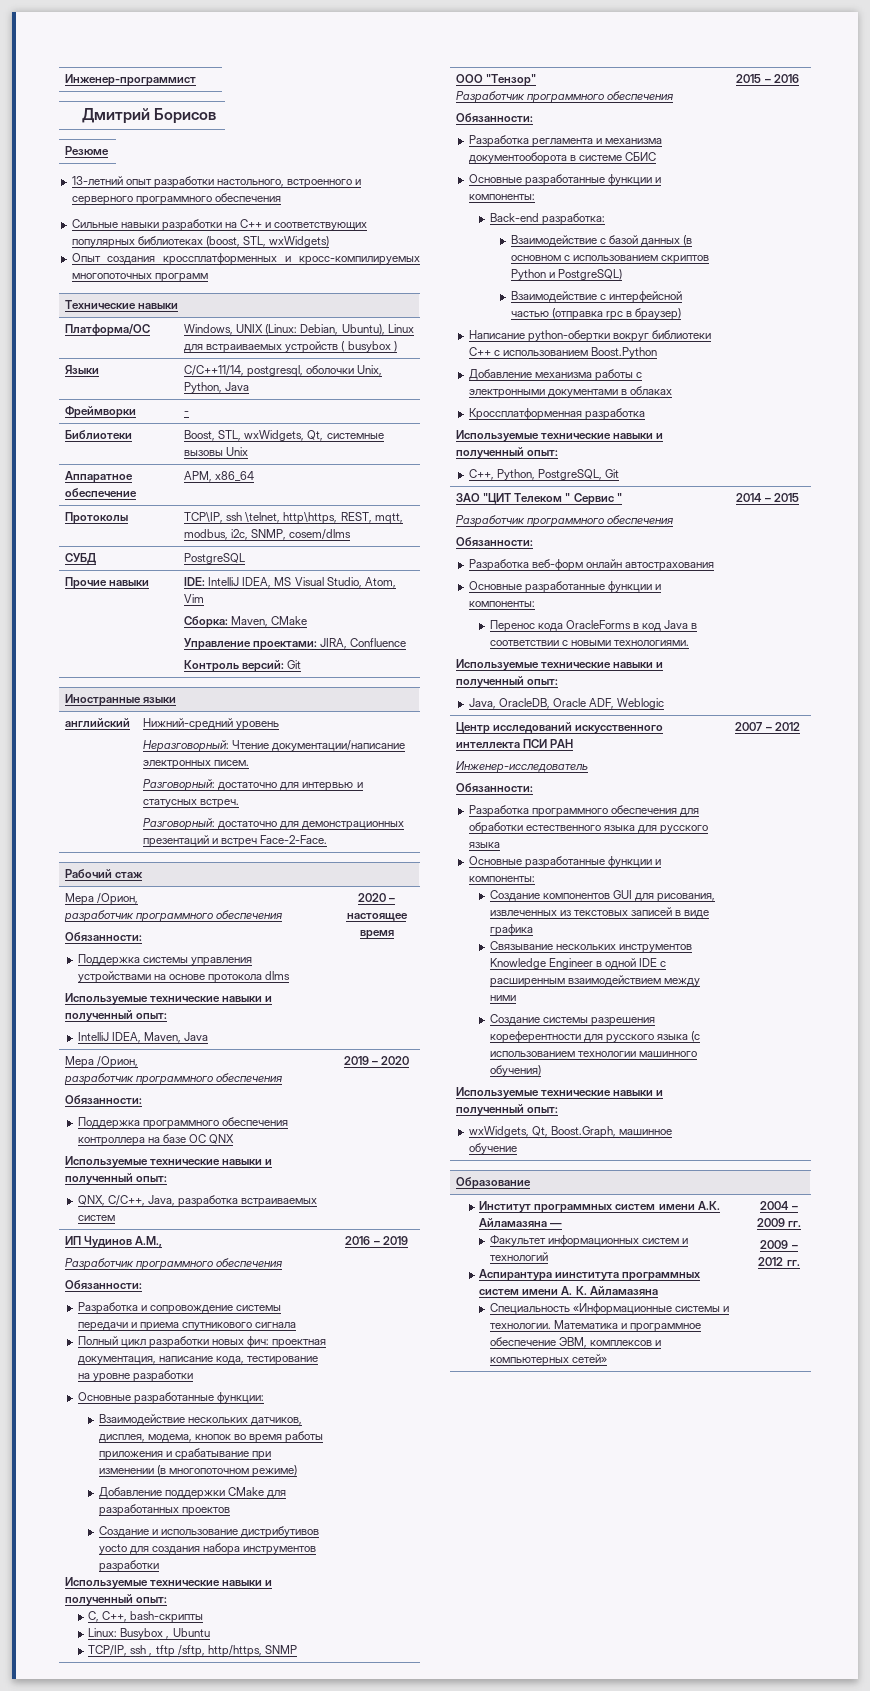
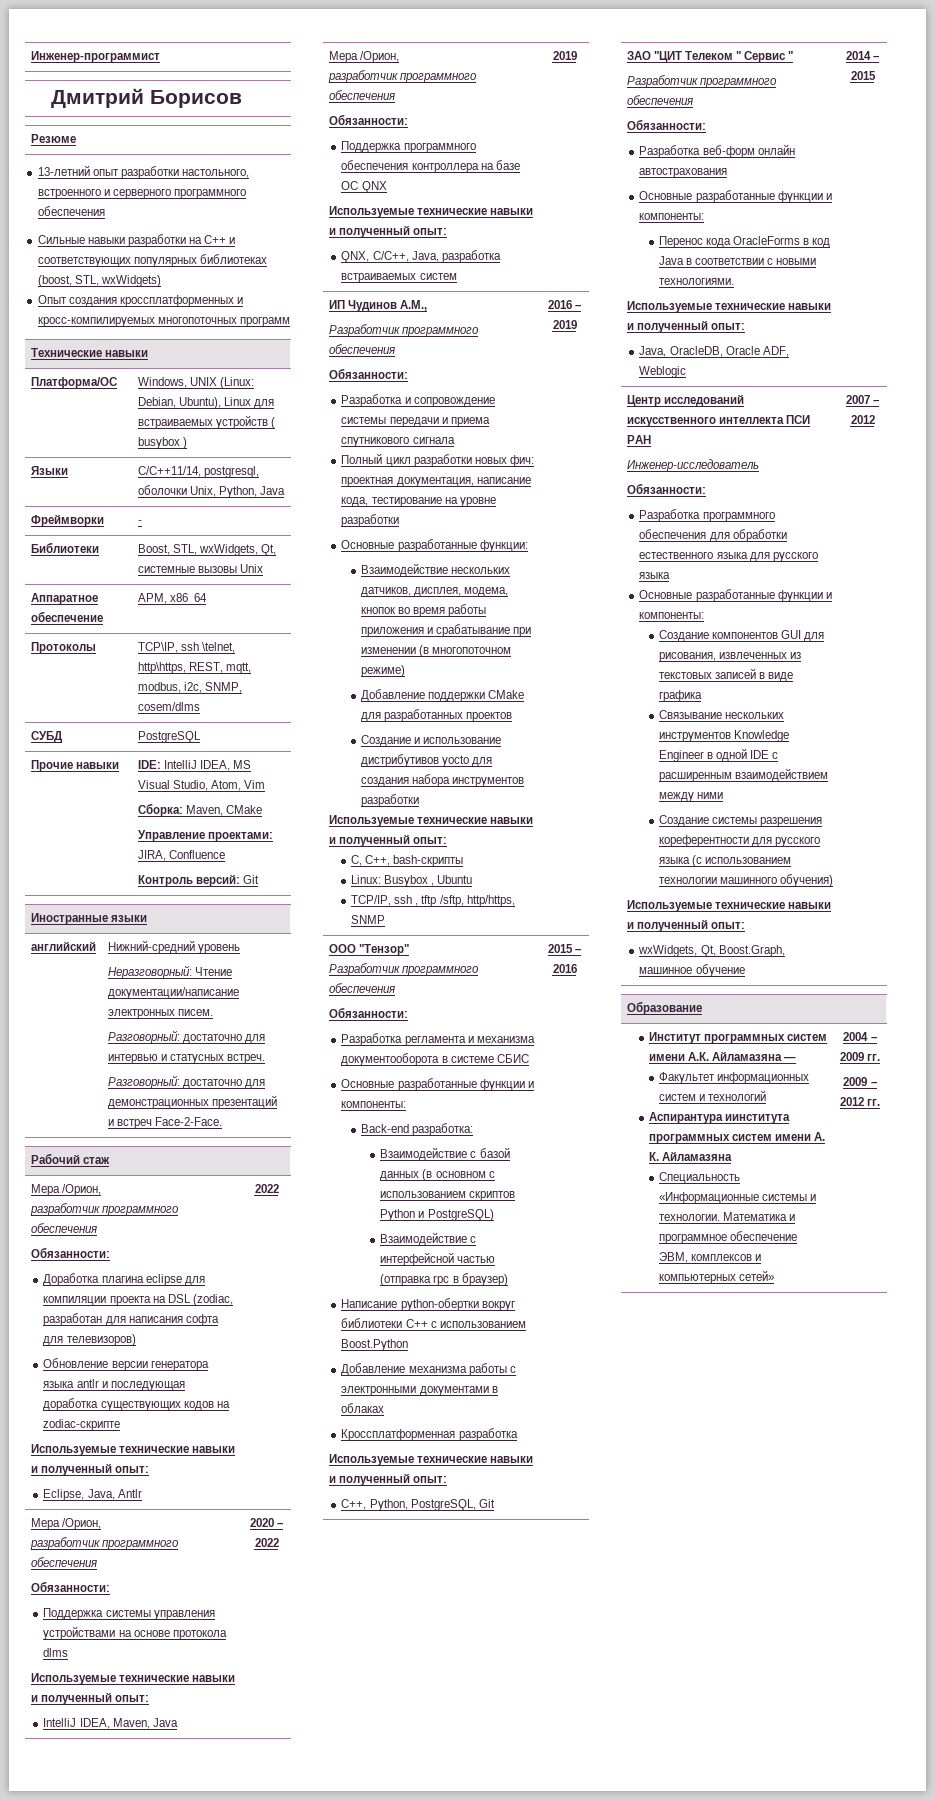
+ Доработка плагина eclipse для компиляции проекта на DSL (zodiac, разработан для написания софта для телевизоров)
+ Обновление версии генератора языка antlr и последующая доработка существующих кодов на zodiac-скрипте
+ Используемые технические навыки и полученный опыт:
+ Eclipse, Java, Antlr | 2022
+ Мера /Орион,
+ разработчик программного обеспечения
+ Обязанности:
  Поддержка системы управления устройствами на основе протокола dlms
  Используемые технические навыки и полученный опыт:
- IntelliJ IDEA, Maven, Java | 2020 – настоящее время
+ IntelliJ IDEA, Maven, Java | 2020 – 2022
  Мера /Орион,
  разработчик программного обеспечения
  Обязанности:
  Поддержка программного обеспечения контроллера на базе ОС QNX
  Используемые технические навыки и полученный опыт:
- QNX, C/C++, Java, разработка встраиваемых систем | 2019 – 2020
+ QNX, C/C++, Java, разработка встраиваемых систем | 2019

